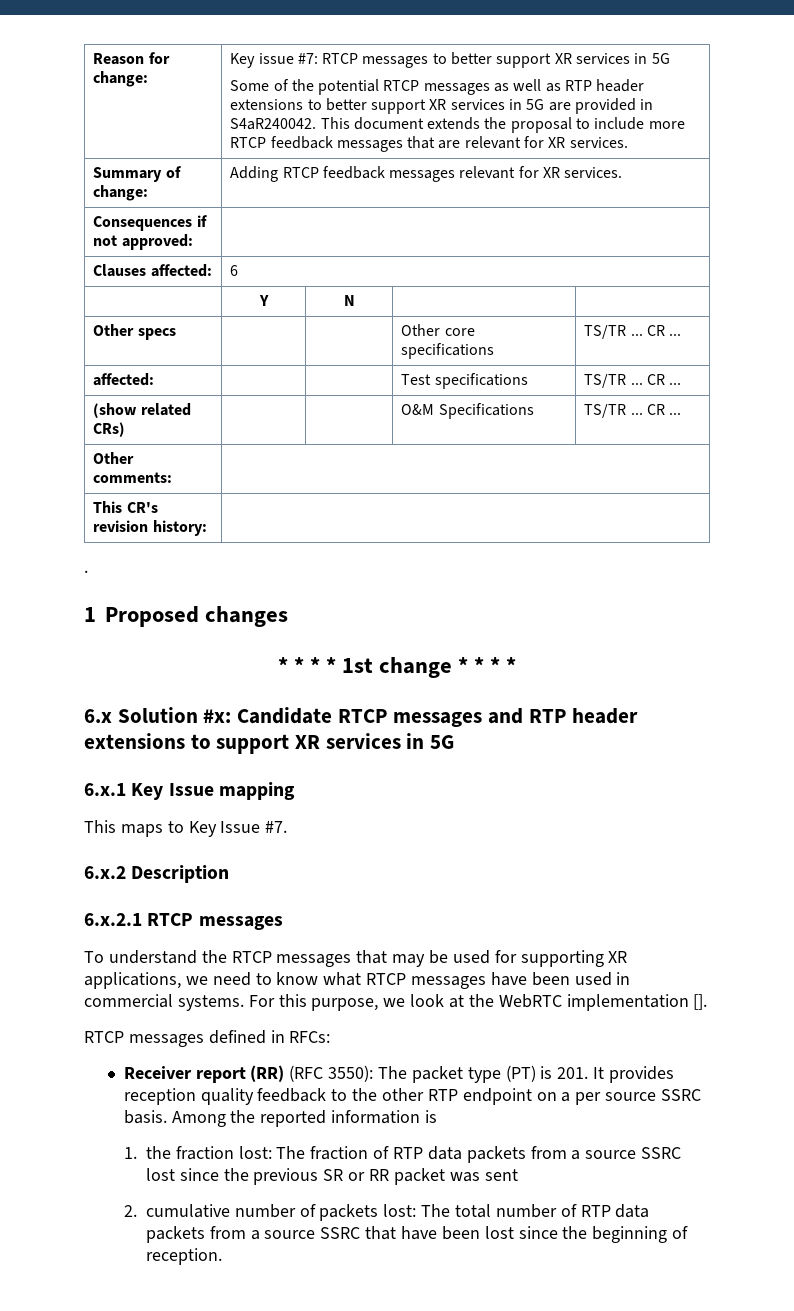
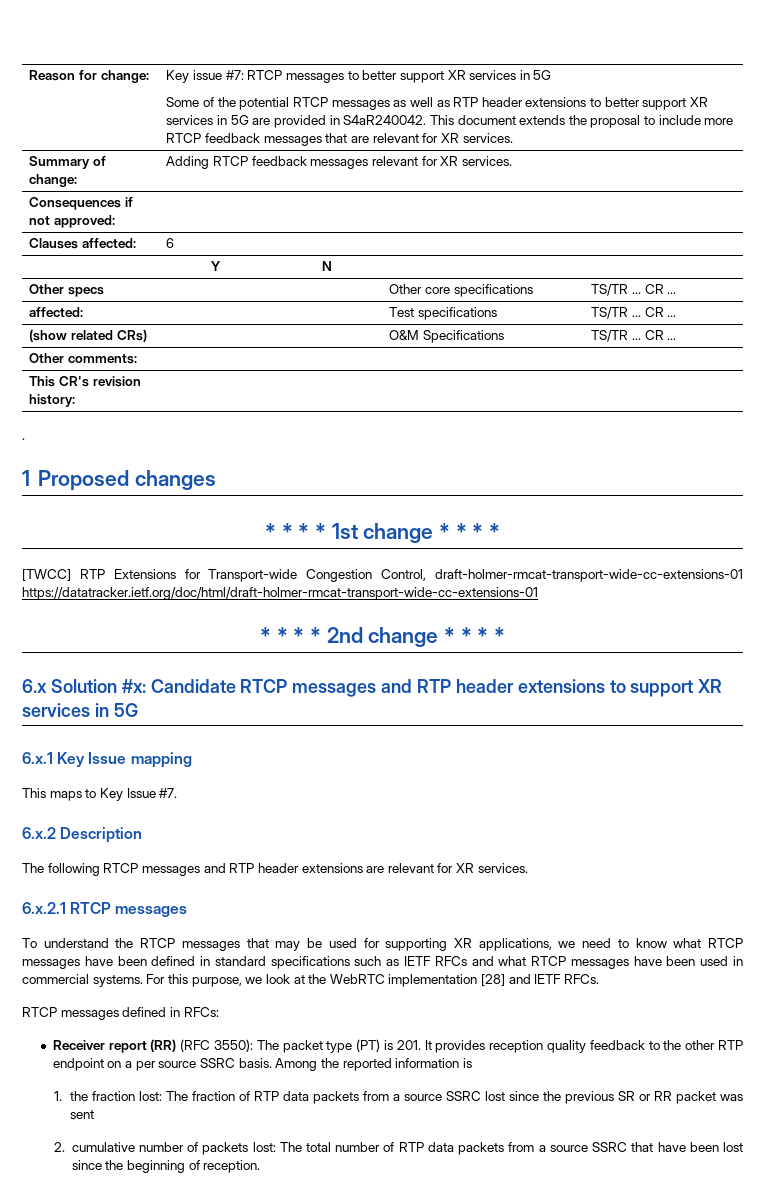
+ [TWCC] RTP Extensions for Transport-wide Congestion Control, draft-holmer-rmcat-transport-wide-cc-extensions-01 https://datatracker.ietf.org/doc/html/draft-holmer-rmcat-transport-wide-cc-extensions-01
+ * * * * 2nd change * * * *
+ The following RTCP messages and RTP header extensions are relevant for XR services.
- To understand the RTCP messages that may be used for supporting XR applications, we need to know what RTCP messages have been used in commercial systems.
+ To understand the RTCP messages that may be used for supporting XR applications, we need to know what RTCP messages have been defined in standard specifications such as IETF RFCs and what RTCP messages have been used in commercial systems.
- For this purpose, we look at the WebRTC implementation [].
+ For this purpose, we look at the WebRTC implementation [28] and IETF RFCs.

